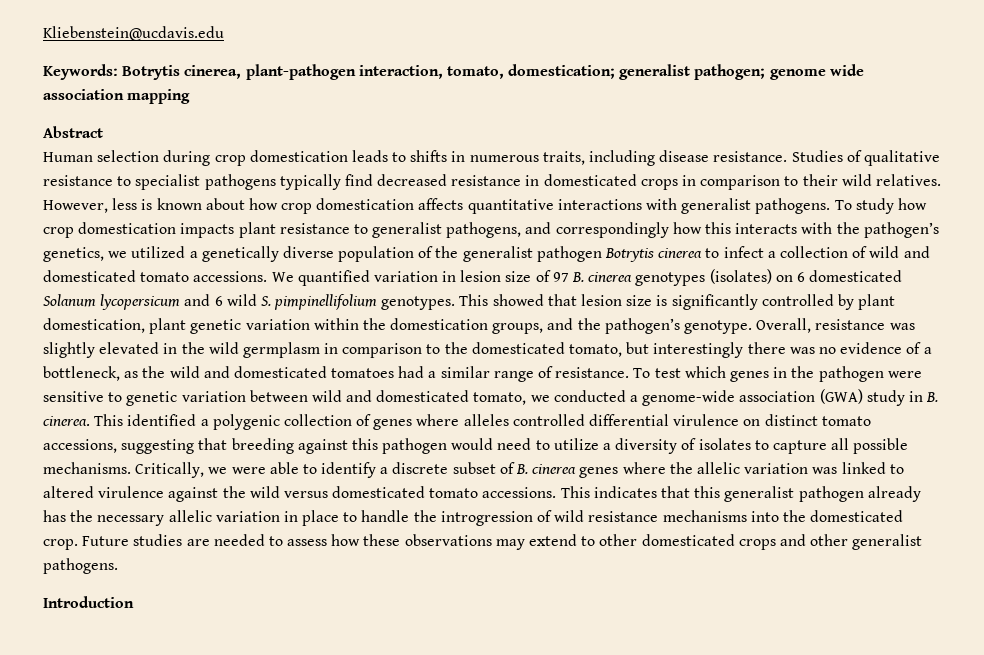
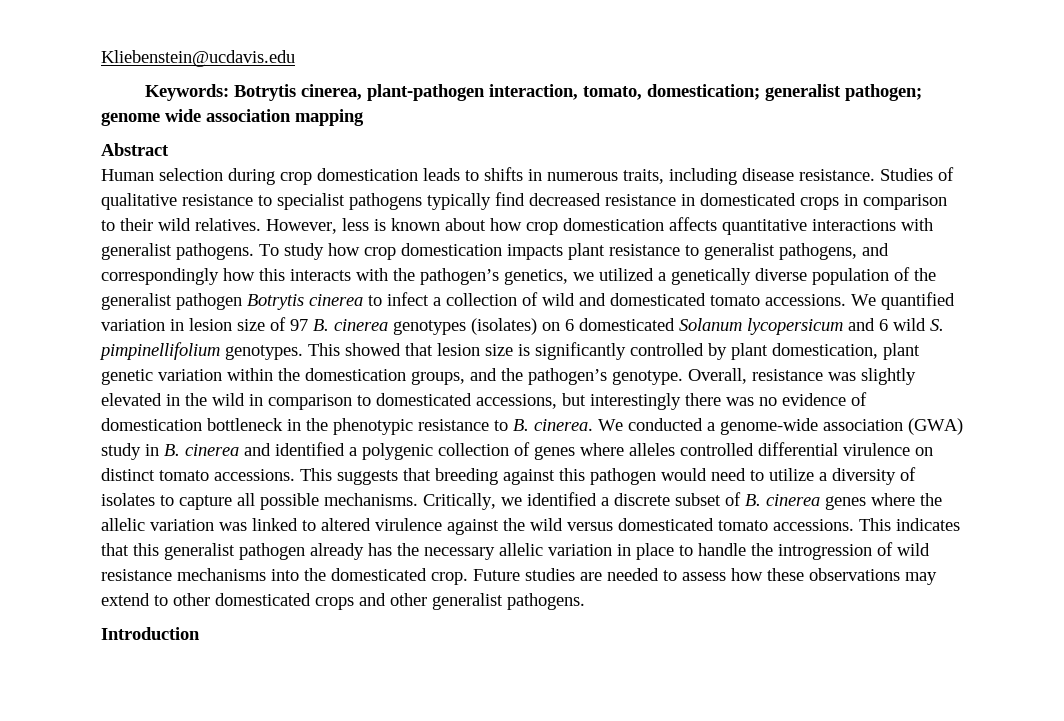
- Overall, resistance was slightly elevated in the wild germplasm in comparison to the domesticated tomato, but interestingly there was no evidence of a bottleneck, as the wild and domesticated tomatoes had a similar range of resistance. To test which genes in the pathogen were sensitive to genetic variation between wild and domesticated tomato, we conducted a genome-wide association (GWA) study in B. cinerea. This identified a polygenic collection of genes where alleles controlled differential virulence on distinct tomato accessions, suggesting that breeding against this pathogen would need to utilize a diversity of isolates to capture all possible mechanisms.
+ Overall, resistance was slightly elevated in the wild in comparison to domesticated accessions, but interestingly there was no evidence of domestication bottleneck in the phenotypic resistance to B. cinerea. We conducted a genome-wide association (GWA) study in B. cinerea and identified a polygenic collection of genes where alleles controlled differential virulence on distinct tomato accessions. This suggests that breeding against this pathogen would need to utilize a diversity of isolates to capture all possible mechanisms.
- Critically, we were able to identify a discrete subset of B. cinerea genes where the allelic variation was linked to altered virulence against the wild versus domesticated tomato accessions.
+ Critically, we identified a discrete subset of B. cinerea genes where the allelic variation was linked to altered virulence against the wild versus domesticated tomato accessions.

